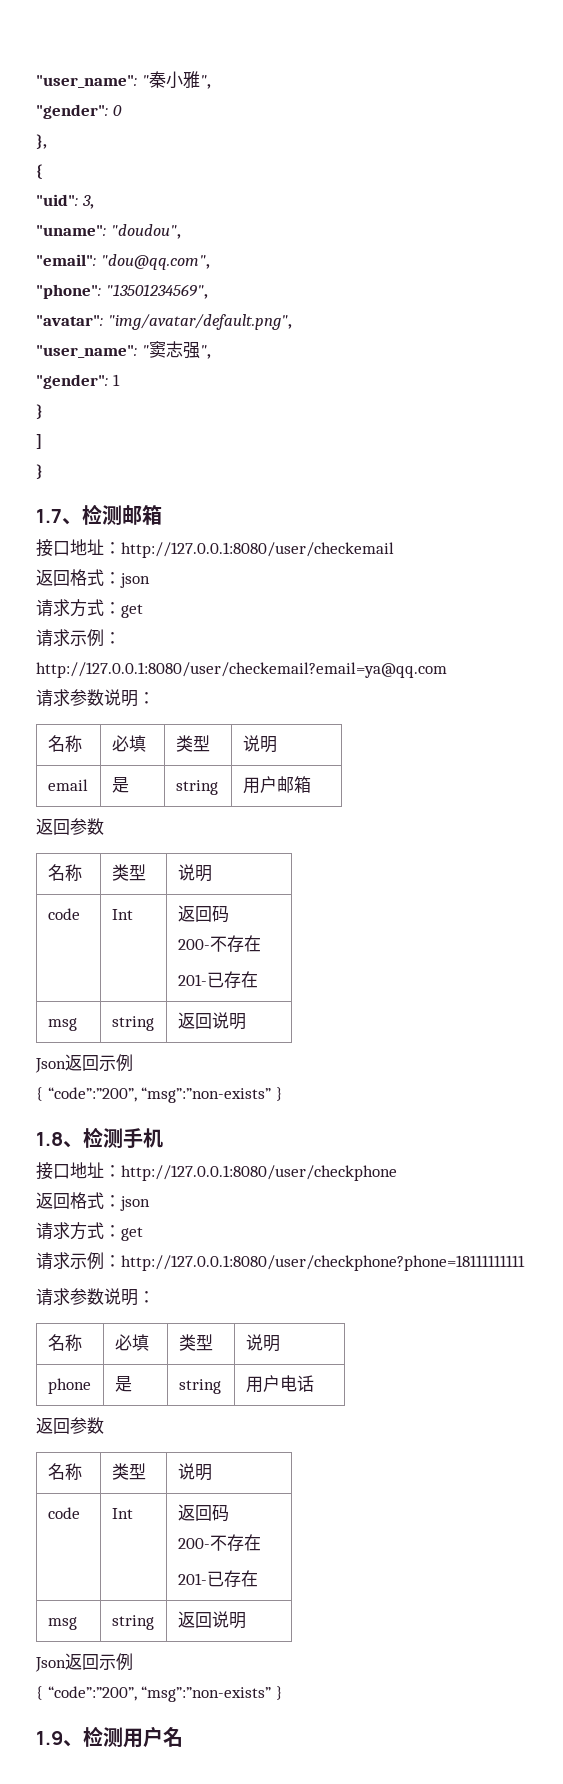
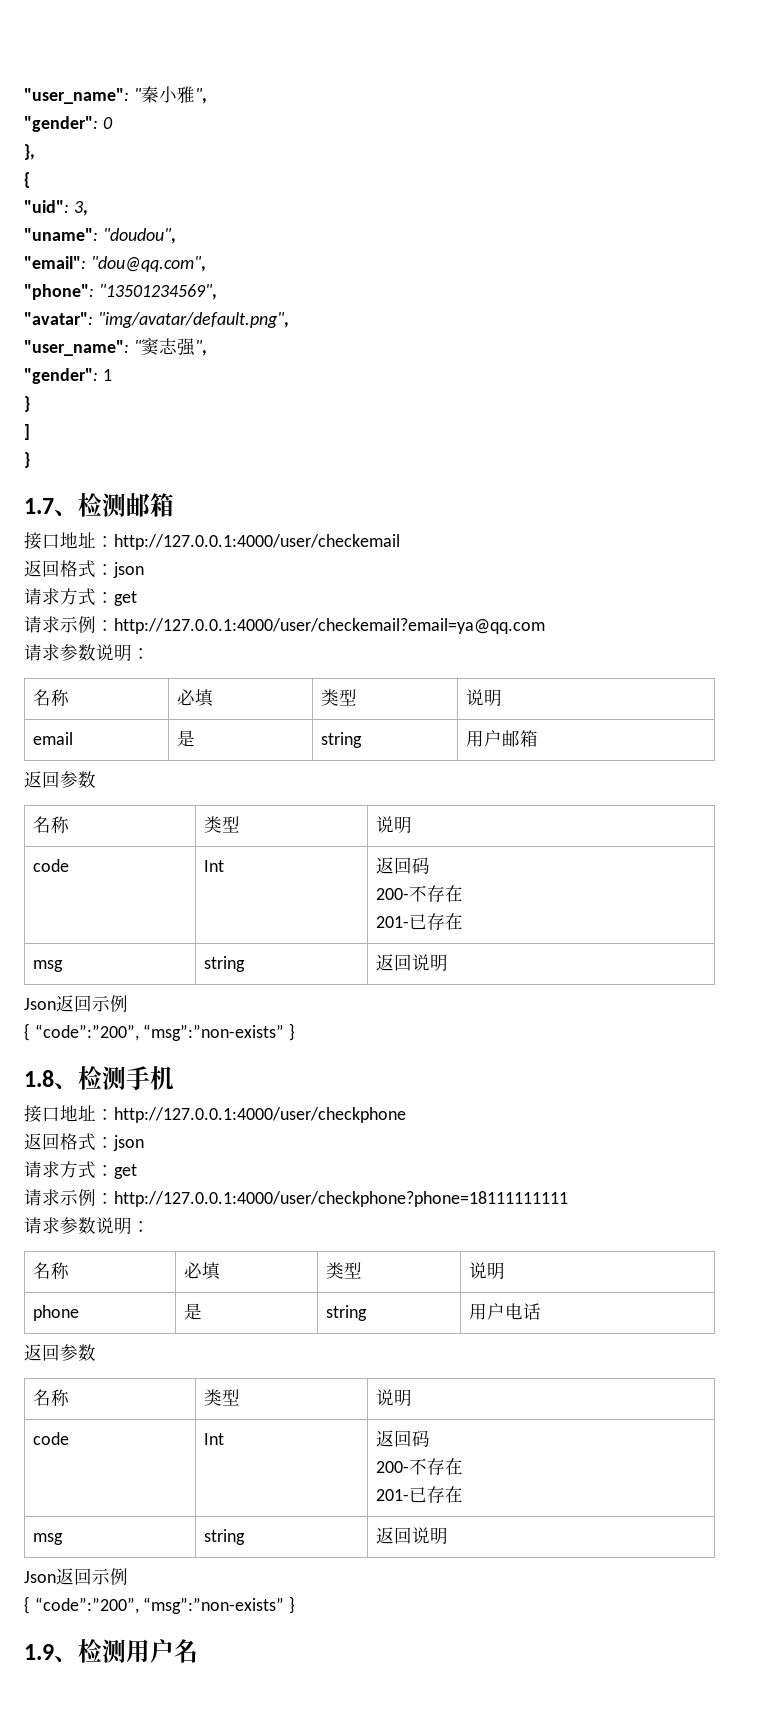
- 接口地址：http://127.0.0.1:8080/user/checkemail
+ 接口地址：http://127.0.0.1:4000/user/checkemail
- 请求示例：http://127.0.0.1:8080/user/checkemail?email=ya@qq.com
+ 请求示例：http://127.0.0.1:4000/user/checkemail?email=ya@qq.com
- 接口地址：http://127.0.0.1:8080/user/checkphone
+ 接口地址：http://127.0.0.1:4000/user/checkphone
- 请求示例：http://127.0.0.1:8080/user/checkphone?phone=18111111111
+ 请求示例：http://127.0.0.1:4000/user/checkphone?phone=18111111111

